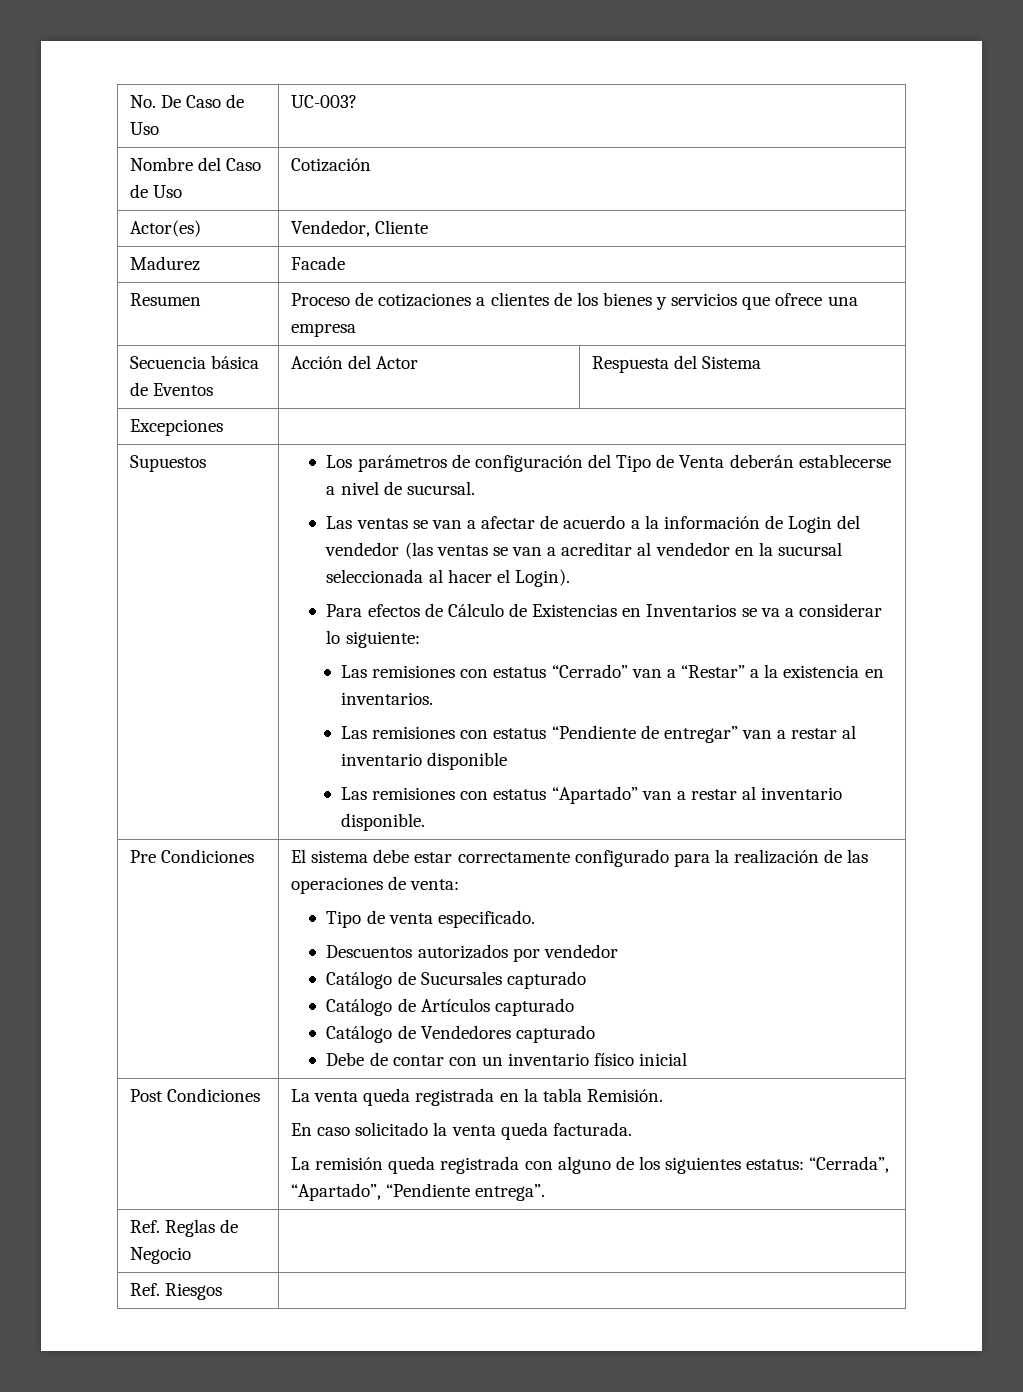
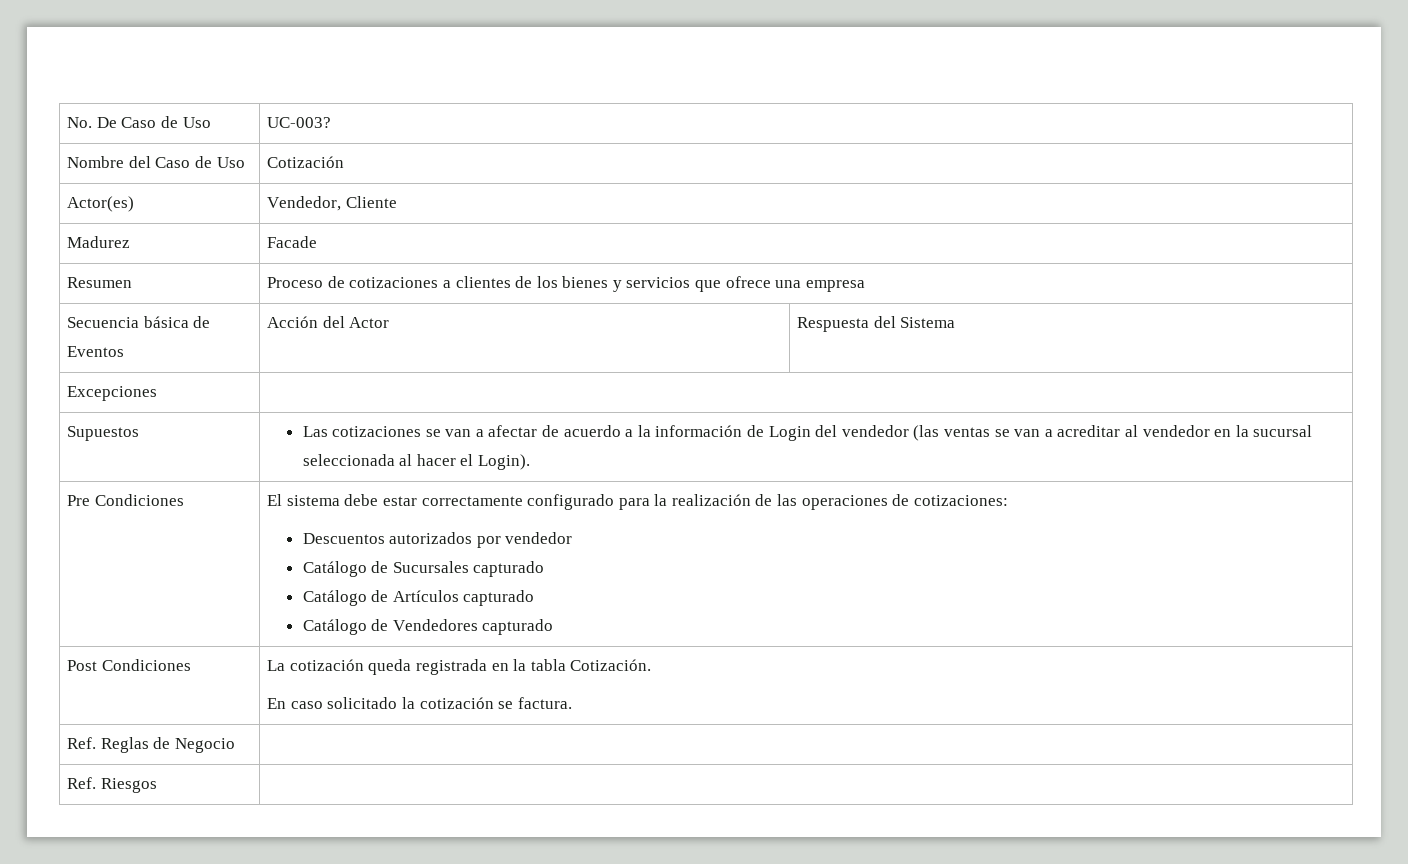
- Los parámetros de configuración del Tipo de Venta deberán establecerse a nivel de sucursal.
- Las ventas se van a afectar de acuerdo a la información de Login del vendedor (las ventas se van a acreditar al vendedor en la sucursal seleccionada al hacer el Login).
+ Las cotizaciones se van a afectar de acuerdo a la información de Login del vendedor (las ventas se van a acreditar al vendedor en la sucursal seleccionada al hacer el Login).
- Para efectos de Cálculo de Existencias en Inventarios se va a considerar lo siguiente:
- Las remisiones con estatus “Cerrado” van a “Restar” a la existencia en inventarios.
- Las remisiones con estatus “Pendiente de entregar” van a restar al inventario disponible
- Las remisiones con estatus “Apartado” van a restar al inventario disponible.
- El sistema debe estar correctamente configurado para la realización de las operaciones de venta:
- Tipo de venta especificado.
+ El sistema debe estar correctamente configurado para la realización de las operaciones de cotizaciones:
- Debe de contar con un inventario físico inicial
- Post Condiciones | La venta queda registrada en la tabla Remisión.
- En caso solicitado la venta queda facturada.
- La remisión queda registrada con alguno de los siguientes estatus: “Cerrada”, “Apartado”, “Pendiente entrega”.
+ Post Condiciones | La cotización queda registrada en la tabla Cotización.
+ En caso solicitado la cotización se factura.

